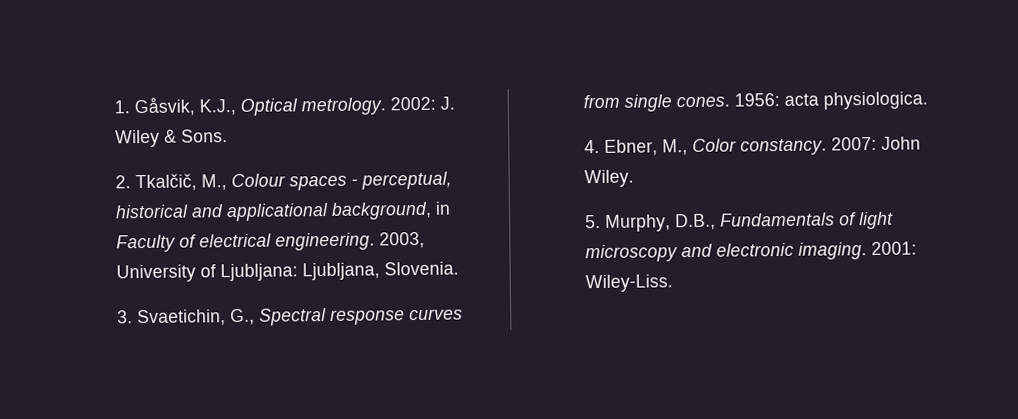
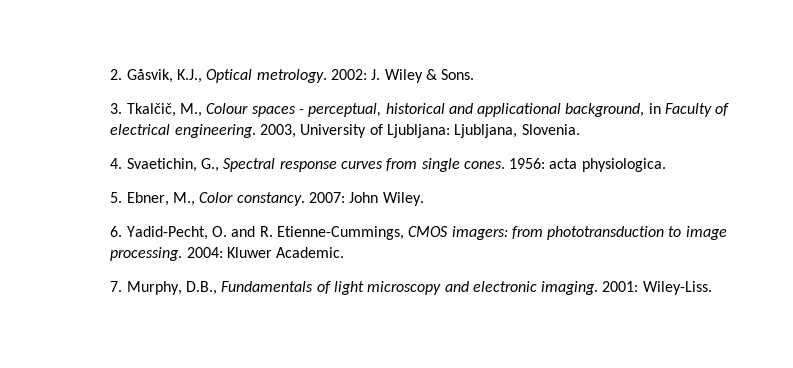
- 1. Gåsvik, K.J., Optical metrology.
+ 2. Gåsvik, K.J., Optical metrology.
- 2. Tkalčič, M., Colour spaces - perceptual, historical and applicational background, in Faculty of electrical engineering.
+ 3. Tkalčič, M., Colour spaces - perceptual, historical and applicational background, in Faculty of electrical engineering.
- 3. Svaetichin, G., Spectral response curves from single cones.
+ 4. Svaetichin, G., Spectral response curves from single cones.
- 4. Ebner, M., Color constancy.
+ 5. Ebner, M., Color constancy.
- 5. Murphy, D.B., Fundamentals of light microscopy and electronic imaging.
+ 6. Yadid-Pecht, O. and R. Etienne-Cummings, CMOS imagers: from phototransduction to image processing. 2004: Kluwer Academic.
+ 7. Murphy, D.B., Fundamentals of light microscopy and electronic imaging.

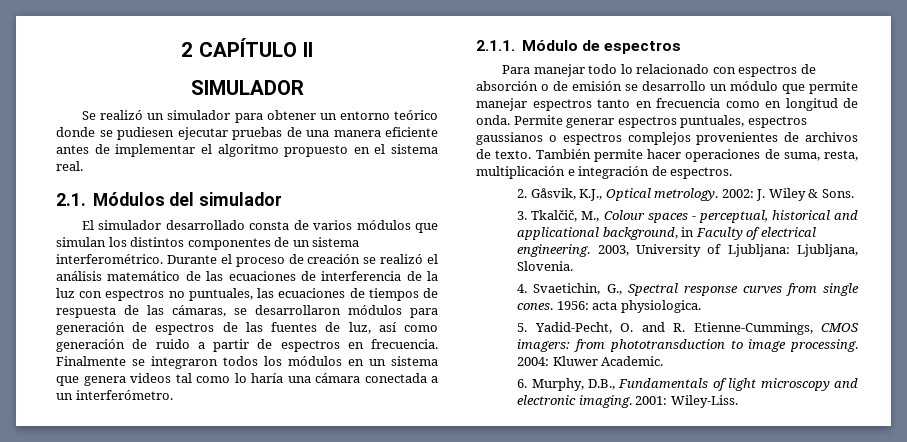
+ 2 CAPÍTULO II
+ SIMULADOR
+ Se realizó un simulador para obtener un entorno teórico donde se pudiesen ejecutar pruebas de una manera eficiente antes de implementar el algoritmo propuesto en el sistema real.
+ 2.1. Módulos del simulador
+ El simulador desarrollado consta de varios módulos que simulan los distintos componentes de un sistema interferométrico. Durante el proceso de creación se realizó el análisis matemático de las ecuaciones de interferencia de la luz con espectros no puntuales, las ecuaciones de tiempos de respuesta de las cámaras, se desarrollaron módulos para generación de espectros de las fuentes de luz, así como generación de ruido a partir de espectros en frecuencia. Finalmente se integraron todos los módulos en un sistema que genera videos tal como lo haría una cámara conectada a un interferómetro.
+ 2.1.1. Módulo de espectros
+ Para manejar todo lo relacionado con espectros de absorción o de emisión se desarrollo un módulo que permite manejar espectros tanto en frecuencia como en longitud de onda. Permite generar espectros puntuales, espectros gaussianos o espectros complejos provenientes de archivos de texto. También permite hacer operaciones de suma, resta, multiplicación e integración de espectros.
- 5. Ebner, M., Color constancy. 2007: John Wiley.
- 6. Yadid-Pecht, O. and R. Etienne-Cummings, CMOS imagers: from phototransduction to image processing.
+ 5. Yadid-Pecht, O. and R. Etienne-Cummings, CMOS imagers: from phototransduction to image processing.
- 7. Murphy, D.B., Fundamentals of light microscopy and electronic imaging.
+ 6. Murphy, D.B., Fundamentals of light microscopy and electronic imaging.

